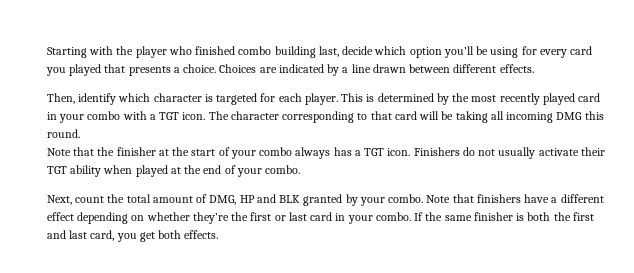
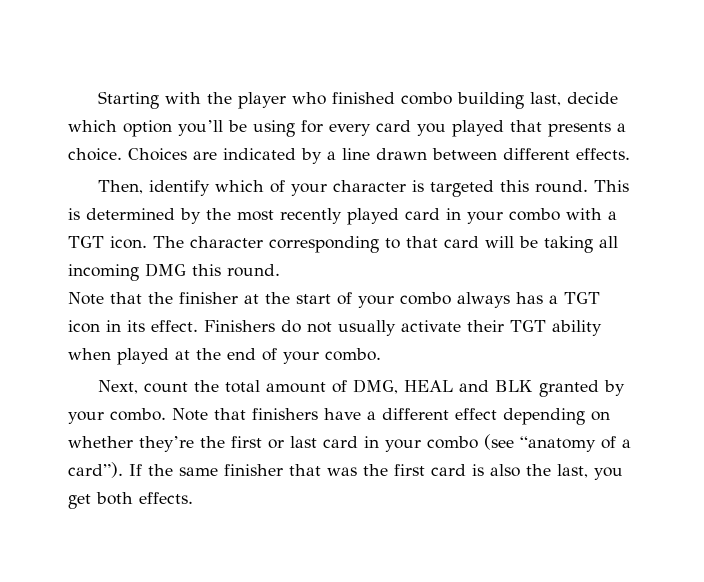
- Then, identify which character is targeted for each player.
+ Then, identify which of your character is targeted this round.
- Note that the finisher at the start of your combo always has a TGT icon.
+ Note that the finisher at the start of your combo always has a TGT icon in its effect.
- Next, count the total amount of DMG, HP and BLK granted by your combo.
+ Next, count the total amount of DMG, HEAL and BLK granted by your combo.
- Note that finishers have a different effect depending on whether they’re the first or last card in your combo. If the same finisher is both the first and last card, you get both effects.
+ Note that finishers have a different effect depending on whether they’re the first or last card in your combo (see “anatomy of a card”). If the same finisher that was the first card is also the last, you get both effects.

